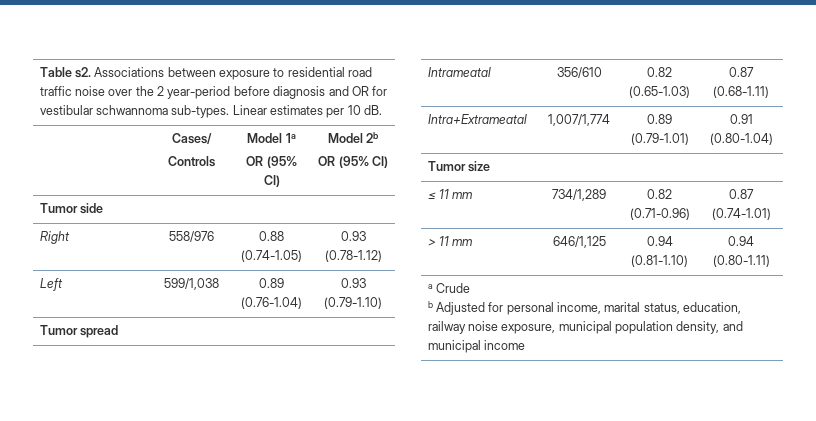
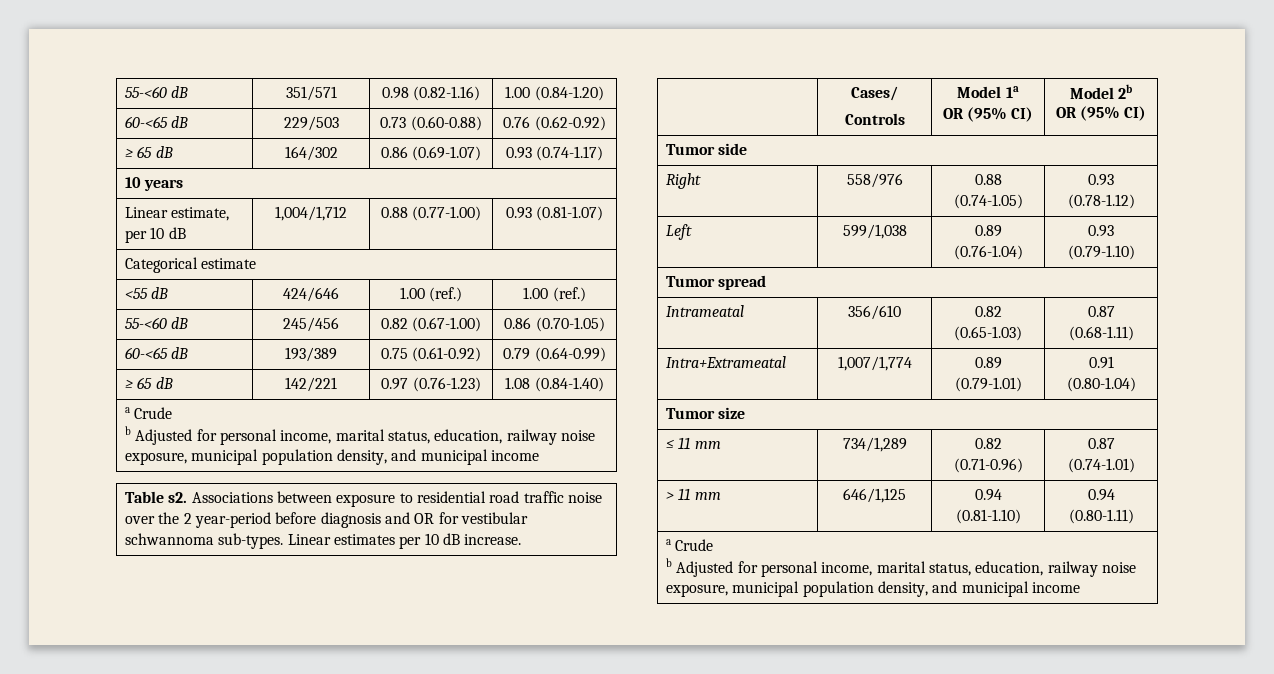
+ 55-<60 dB | 351/571 | 0.98 (0.82-1.16) | 1.00 (0.84-1.20)
+ 60-<65 dB | 229/503 | 0.73 (0.60-0.88) | 0.76 (0.62-0.92)
+ ≥ 65 dB | 164/302 | 0.86 (0.69-1.07) | 0.93 (0.74-1.17)
+ 10 years
+ Linear estimate, per 10 dB | 1,004/1,712 | 0.88 (0.77-1.00) | 0.93 (0.81-1.07)
+ Categorical estimate
+ <55 dB | 424/646 | 1.00 (ref.) | 1.00 (ref.)
+ 55-<60 dB | 245/456 | 0.82 (0.67-1.00) | 0.86 (0.70-1.05)
+ 60-<65 dB | 193/389 | 0.75 (0.61-0.92) | 0.79 (0.64-0.99)
+ ≥ 65 dB | 142/221 | 0.97 (0.76-1.23) | 1.08 (0.84-1.40)
+ a Crude
+ b Adjusted for personal income, marital status, education, railway noise exposure, municipal population density, and municipal income
- Table s2. Associations between exposure to residential road traffic noise over the 2 year-period before diagnosis and OR for vestibular schwannoma sub-types. Linear estimates per 10 dB.
+ Table s2. Associations between exposure to residential road traffic noise over the 2 year-period before diagnosis and OR for vestibular schwannoma sub-types. Linear estimates per 10 dB increase.

